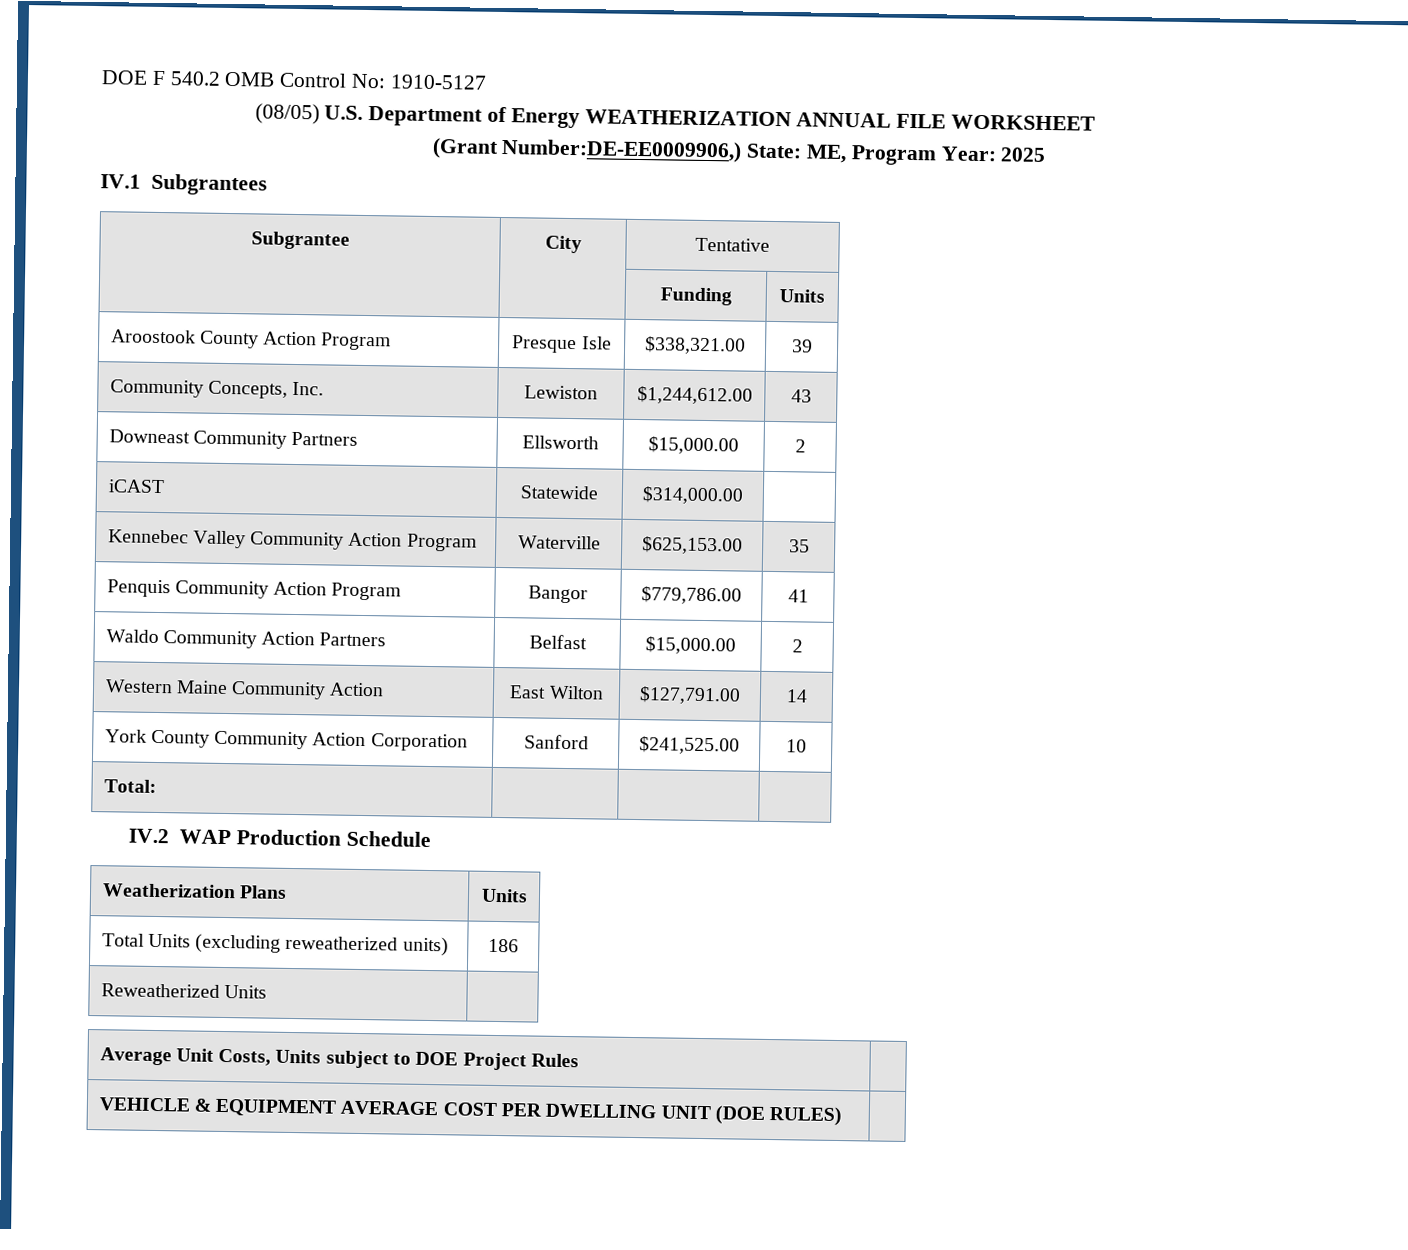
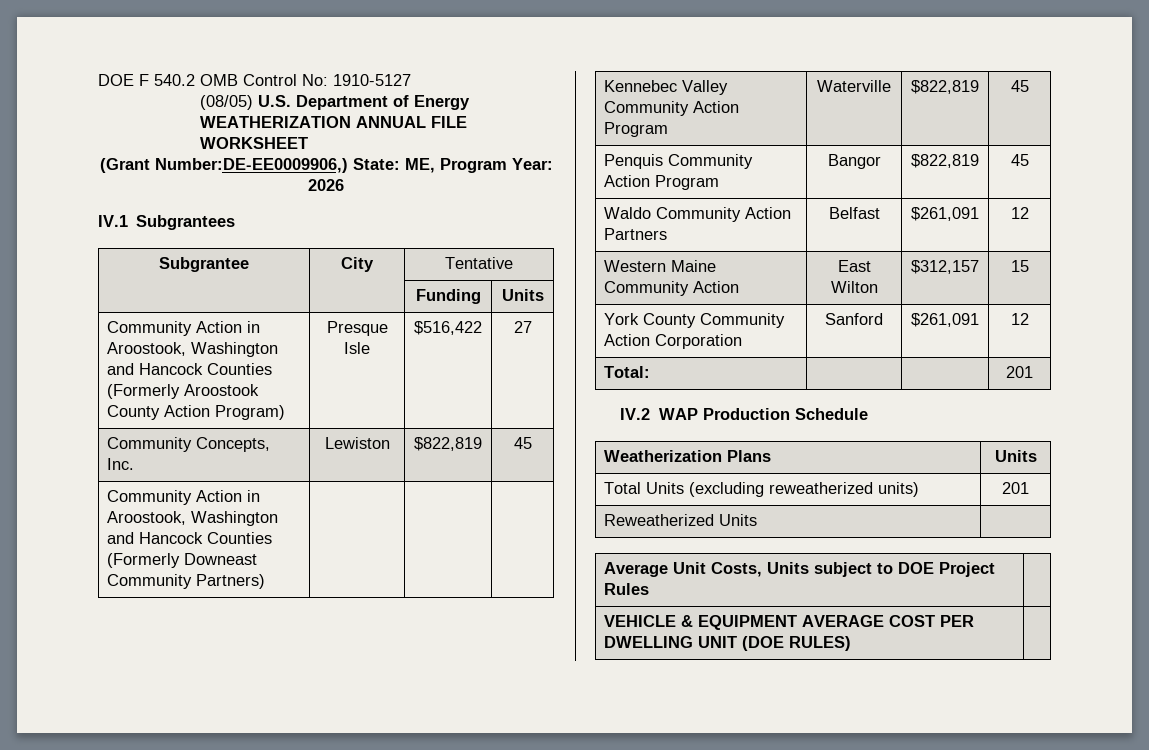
- (Grant Number:DE-EE0009906,) State: ME, Program Year: 2025
+ (Grant Number:DE-EE0009906,) State: ME, Program Year: 2026
- Aroostook County Action Program | Presque Isle | $338,321.00 | 39
+ Community Action in Aroostook, Washington and Hancock Counties (Formerly Aroostook County Action Program) | Presque Isle | $516,422 | 27
- Community Concepts, Inc. | Lewiston | $1,244,612.00 | 43
- Downeast Community Partners | Ellsworth | $15,000.00 | 2
- iCAST | Statewide | $314,000.00 |
+ Community Concepts, Inc. | Lewiston | $822,819 | 45
+ Community Action in Aroostook, Washington and Hancock Counties (Formerly Downeast Community Partners) | | |
- Kennebec Valley Community Action Program | Waterville | $625,153.00 | 35
+ Kennebec Valley Community Action Program | Waterville | $822,819 | 45
- Penquis Community Action Program | Bangor | $779,786.00 | 41
+ Penquis Community Action Program | Bangor | $822,819 | 45
- Waldo Community Action Partners | Belfast | $15,000.00 | 2
+ Waldo Community Action Partners | Belfast | $261,091 | 12
- Western Maine Community Action | East Wilton | $127,791.00 | 14
+ Western Maine Community Action | East Wilton | $312,157 | 15
- York County Community Action Corporation | Sanford | $241,525.00 | 10
+ York County Community Action Corporation | Sanford | $261,091 | 12
- Total: | | |
+ Total: | | | 201
- Total Units (excluding reweatherized units) | 186
+ Total Units (excluding reweatherized units) | 201

